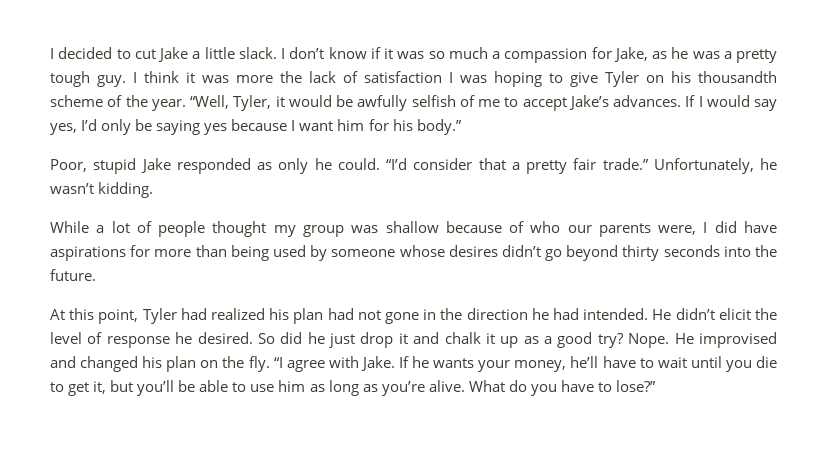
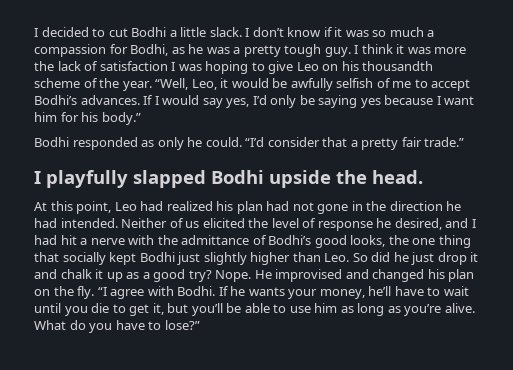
- I decided to cut Jake a little slack.
+ I decided to cut Bodhi a little slack.
- I don’t know if it was so much a compassion for Jake, as he was a pretty tough guy.
+ I don’t know if it was so much a compassion for Bodhi, as he was a pretty tough guy.
- I think it was more the lack of satisfaction I was hoping to give Tyler on his thousandth scheme of the year.
+ I think it was more the lack of satisfaction I was hoping to give Leo on his thousandth scheme of the year.
- “Well, Tyler, it would be awfully selfish of me to accept Jake’s advances.
+ “Well, Leo, it would be awfully selfish of me to accept Bodhi’s advances.
- Poor, stupid Jake responded as only he could.
+ Bodhi responded as only he could.
- “I’d consider that a pretty fair trade.” Unfortunately, he wasn’t kidding.
- While a lot of people thought my group was shallow because of who our parents were, I did have aspirations for more than being used by someone whose desires didn’t go beyond thirty seconds into the future.
+ “I’d consider that a pretty fair trade.”
+ I playfully slapped Bodhi upside the head.
- At this point, Tyler had realized his plan had not gone in the direction he had intended.
+ At this point, Leo had realized his plan had not gone in the direction he had intended.
- He didn’t elicit the level of response he desired. So did he just drop it and chalk it up as a good try?
+ Neither of us elicited the level of response he desired, and I had hit a nerve with the admittance of Bodhi’s good looks, the one thing that socially kept Bodhi just slightly higher than Leo. So did he just drop it and chalk it up as a good try?
- “I agree with Jake.
+ “I agree with Bodhi.

